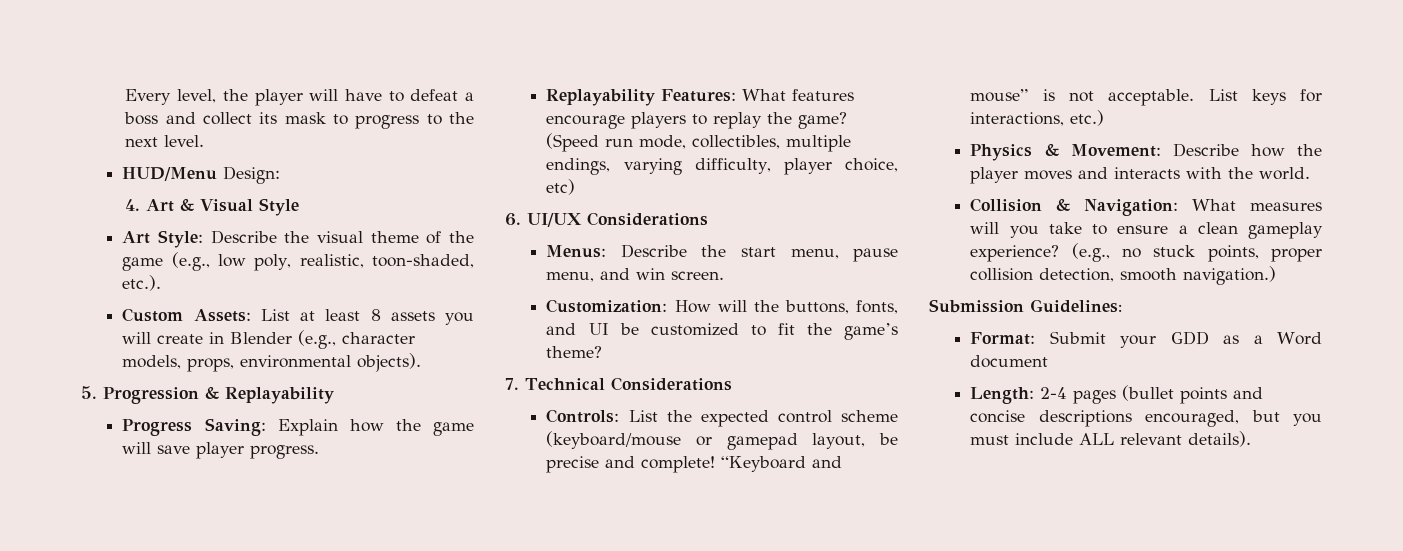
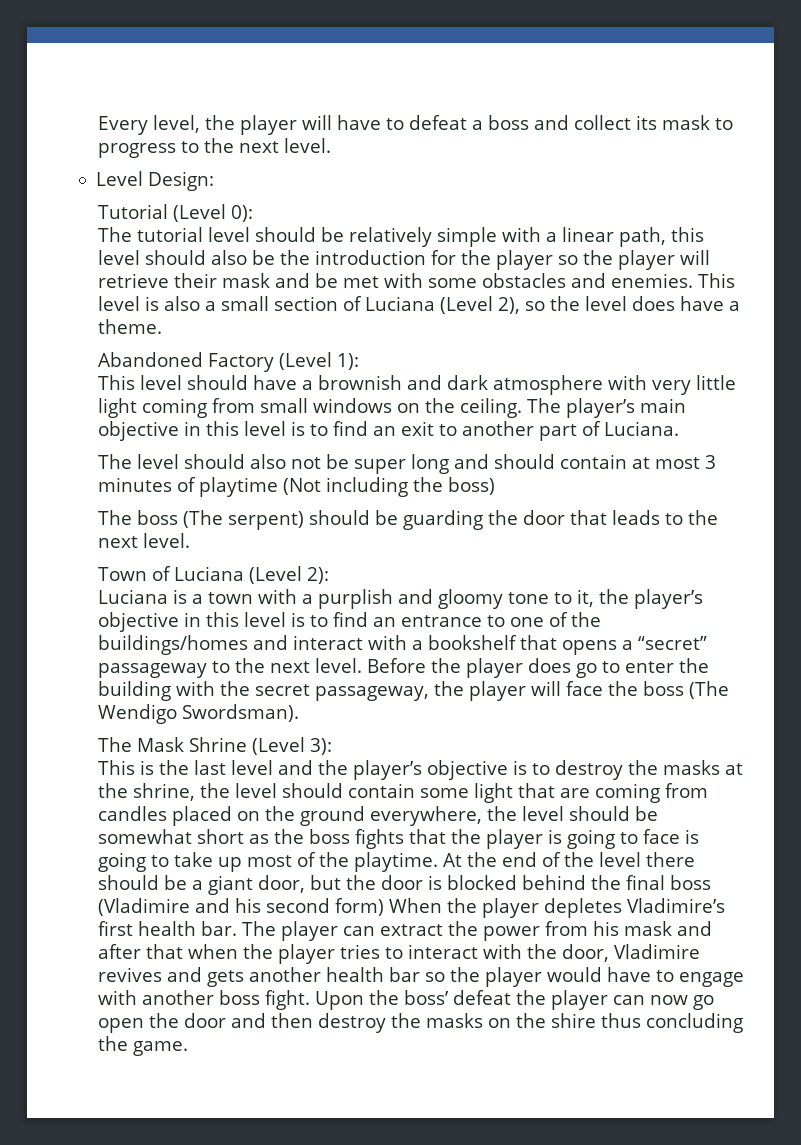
- HUD/Menu Design:
+ Level Design:
- 4. Art & Visual Style
- Art Style: Describe the visual theme of the game (e.g., low poly, realistic, toon-shaded, etc.).
- Custom Assets: List at least 8 assets you will create in Blender (e.g., character models, props, environmental objects).
- 5. Progression & Replayability
- Progress Saving: Explain how the game will save player progress.
- Replayability Features: What features encourage players to replay the game? (Speed run mode, collectibles, multiple endings, varying difficulty, player choice, etc)
- 6. UI/UX Considerations
- Menus: Describe the start menu, pause menu, and win screen.
- Customization: How will the buttons, fonts, and UI be customized to fit the game’s theme?
- 7. Technical Considerations
- Controls: List the expected control scheme (keyboard/mouse or gamepad layout, be precise and complete! “Keyboard and mouse” is not acceptable. List keys for interactions, etc.)
- Physics & Movement: Describe how the player moves and interacts with the world.
- Collision & Navigation: What measures will you take to ensure a clean gameplay experience? (e.g., no stuck points, proper collision detection, smooth navigation.)
- Submission Guidelines:
- Format: Submit your GDD as a Word document
- Length: 2-4 pages (bullet points and concise descriptions encouraged, but you must include ALL relevant details).
+ Tutorial (Level 0):
+ The tutorial level should be relatively simple with a linear path, this level should also be the introduction for the player so the player will retrieve their mask and be met with some obstacles and enemies. This level is also a small section of Luciana (Level 2), so the level does have a theme.
+ Abandoned Factory (Level 1):
+ This level should have a brownish and dark atmosphere with very little light coming from small windows on the ceiling. The player’s main objective in this level is to find an exit to another part of Luciana.
+ The level should also not be super long and should contain at most 3 minutes of playtime (Not including the boss)
+ The boss (The serpent) should be guarding the door that leads to the next level.
+ Town of Luciana (Level 2):
+ Luciana is a town with a purplish and gloomy tone to it, the player’s objective in this level is to find an entrance to one of the buildings/homes and interact with a bookshelf that opens a “secret” passageway to the next level. Before the player does go to enter the building with the secret passageway, the player will face the boss (The Wendigo Swordsman).
+ The Mask Shrine (Level 3):
+ This is the last level and the player’s objective is to destroy the masks at the shrine, the level should contain some light that are coming from candles placed on the ground everywhere, the level should be somewhat short as the boss fights that the player is going to face is going to take up most of the playtime. At the end of the level there should be a giant door, but the door is blocked behind the final boss (Vladimire and his second form) When the player depletes Vladimire’s first health bar. The player can extract the power from his mask and after that when the player tries to interact with the door, Vladimire revives and gets another health bar so the player would have to engage with another boss fight. Upon the boss’ defeat the player can now go open the door and then destroy the masks on the shire thus concluding the game.

